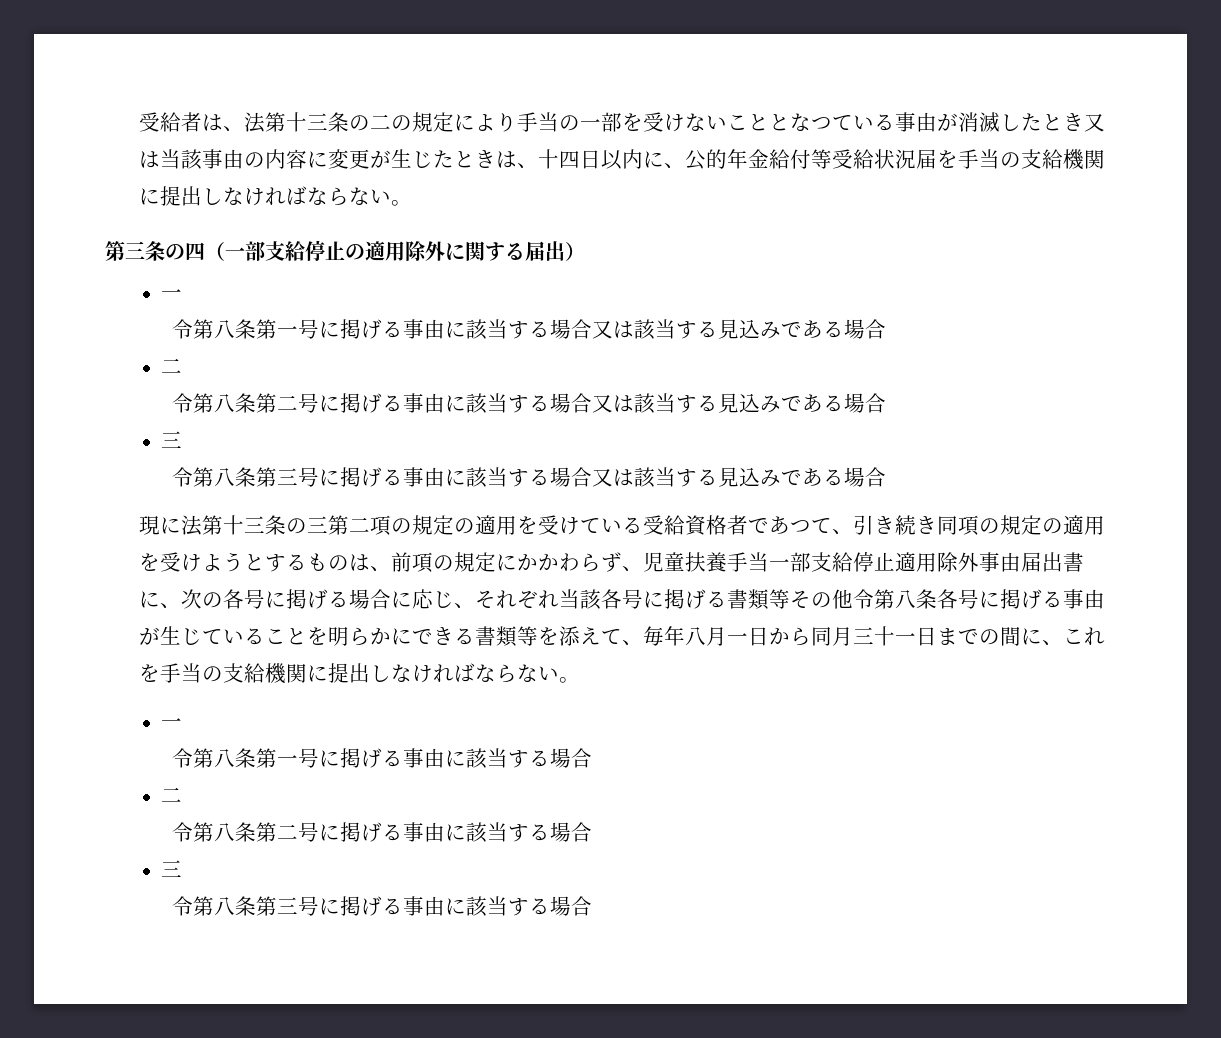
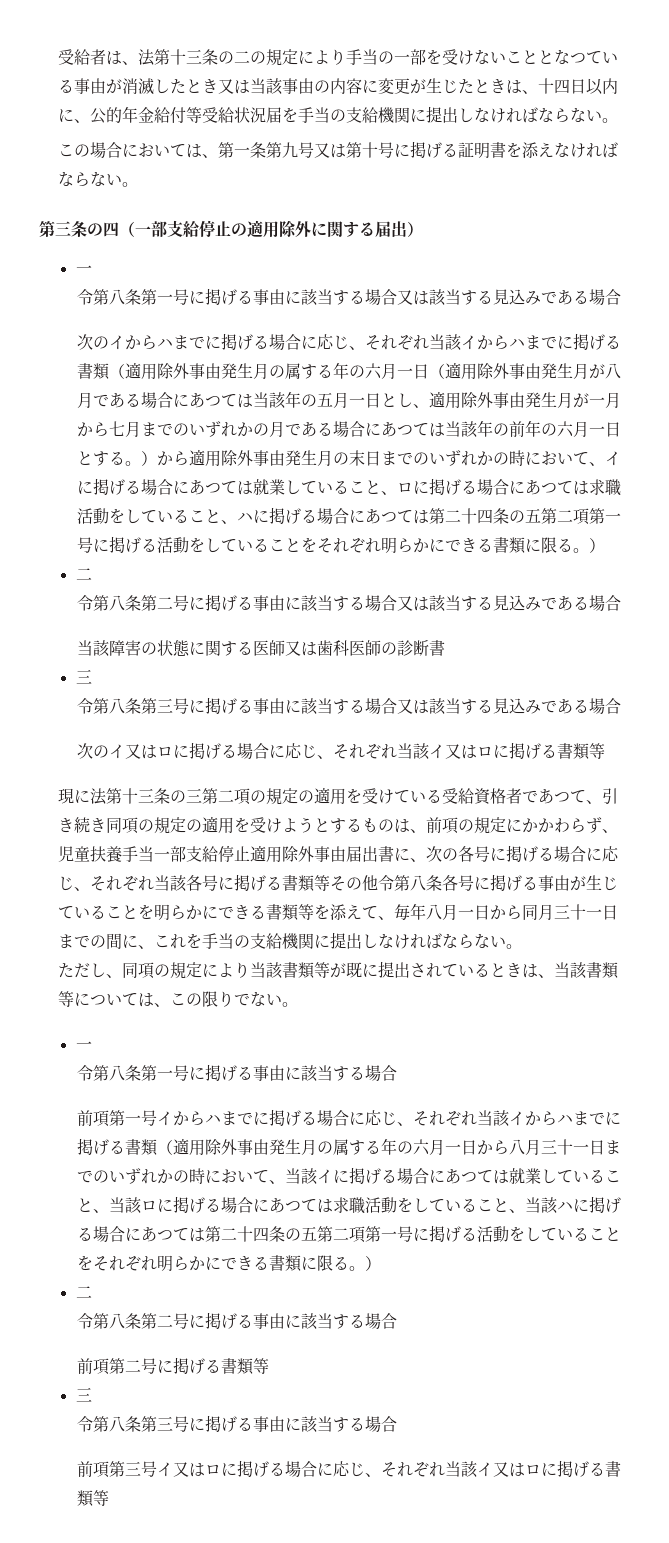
+ この場合においては、第一条第九号又は第十号に掲げる証明書を添えなければならない。
+ 次のイからハまでに掲げる場合に応じ、それぞれ当該イからハまでに掲げる書類（適用除外事由発生月の属する年の六月一日（適用除外事由発生月が八月である場合にあつては当該年の五月一日とし、適用除外事由発生月が一月から七月までのいずれかの月である場合にあつては当該年の前年の六月一日とする。）から適用除外事由発生月の末日までのいずれかの時において、イに掲げる場合にあつては就業していること、ロに掲げる場合にあつては求職活動をしていること、ハに掲げる場合にあつては第二十四条の五第二項第一号に掲げる活動をしていることをそれぞれ明らかにできる書類に限る。）
+ 当該障害の状態に関する医師又は歯科医師の診断書
+ 次のイ又はロに掲げる場合に応じ、それぞれ当該イ又はロに掲げる書類等
+ ただし、同項の規定により当該書類等が既に提出されているときは、当該書類等については、この限りでない。
+ 前項第一号イからハまでに掲げる場合に応じ、それぞれ当該イからハまでに掲げる書類（適用除外事由発生月の属する年の六月一日から八月三十一日までのいずれかの時において、当該イに掲げる場合にあつては就業していること、当該ロに掲げる場合にあつては求職活動をしていること、当該ハに掲げる場合にあつては第二十四条の五第二項第一号に掲げる活動をしていることをそれぞれ明らかにできる書類に限る。）
+ 前項第二号に掲げる書類等
+ 前項第三号イ又はロに掲げる場合に応じ、それぞれ当該イ又はロに掲げる書類等

